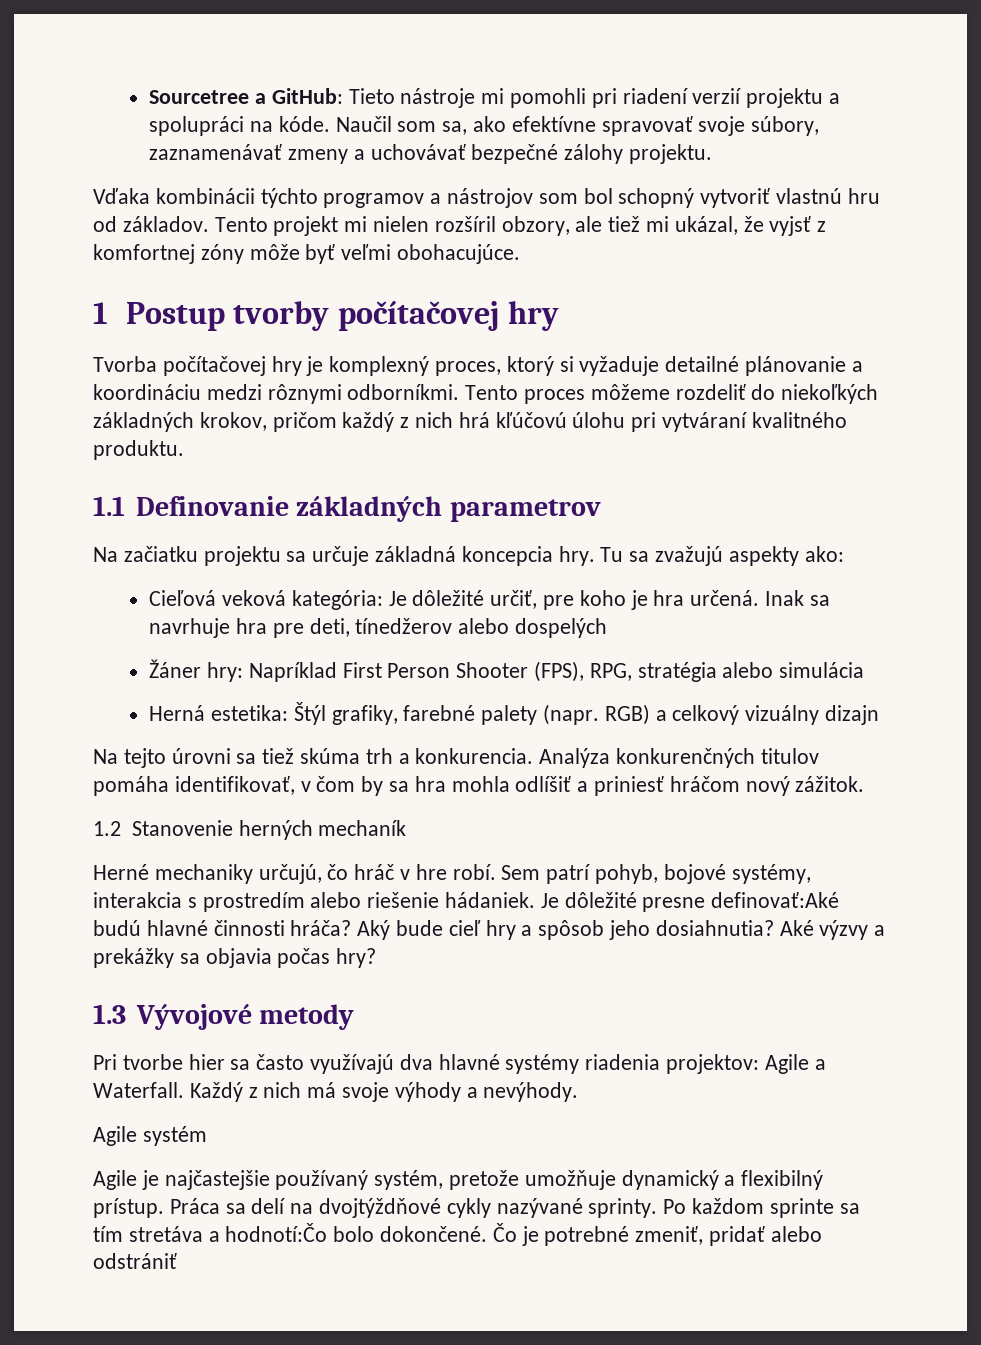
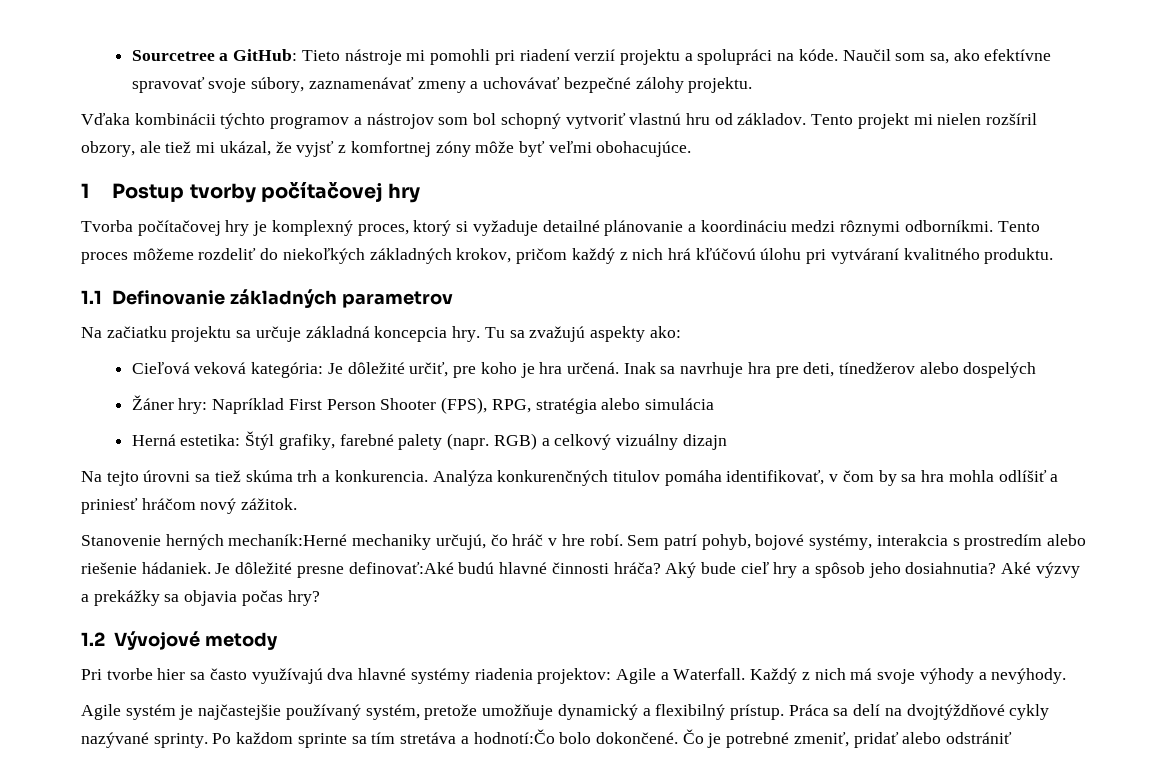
- 1.2 Stanovenie herných mechaník
- Herné mechaniky určujú, čo hráč v hre robí.
+ Stanovenie herných mechaník:Herné mechaniky určujú, čo hráč v hre robí.
- 1.3 Vývojové metody
+ 1.2 Vývojové metody
- Agile systém
- Agile je najčastejšie používaný systém, pretože umožňuje dynamický a flexibilný prístup.
+ Agile systém je najčastejšie používaný systém, pretože umožňuje dynamický a flexibilný prístup.

